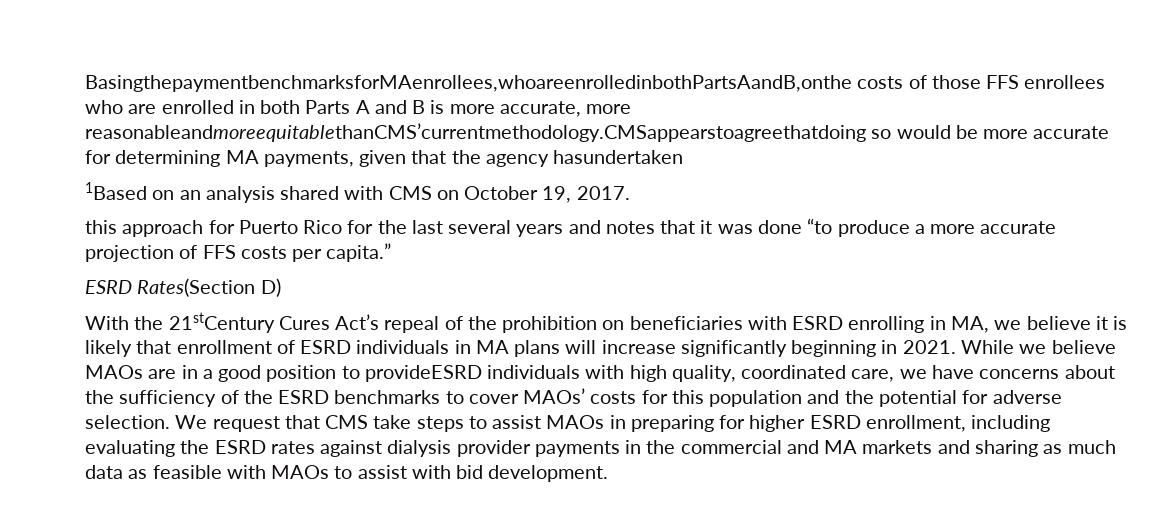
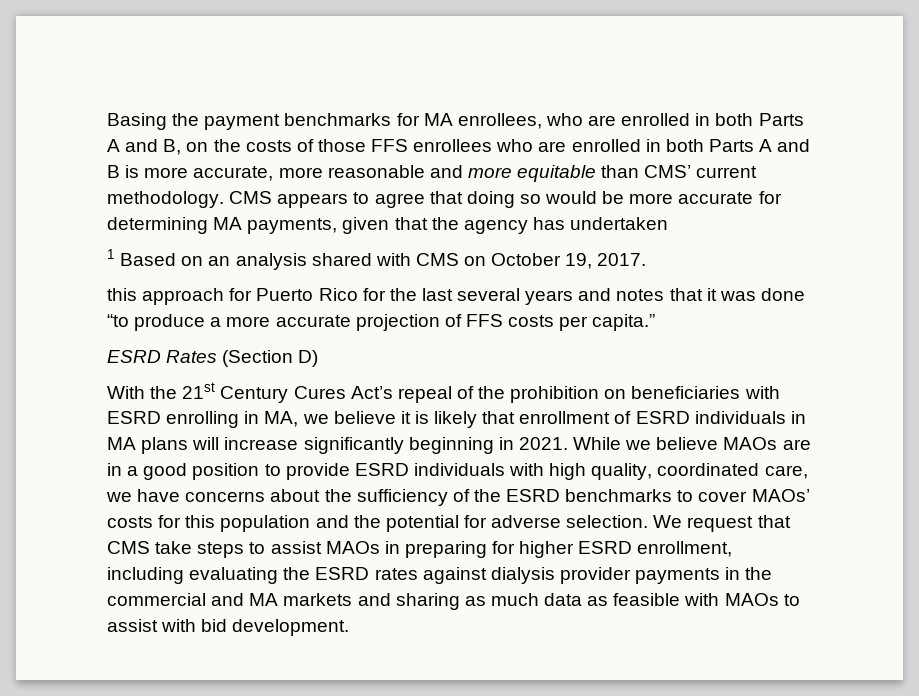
- BasingthepaymentbenchmarksforMAenrollees,whoareenrolledinbothPartsAandB,onthe costs of those FFS enrollees who are enrolled in both Parts A and B is more accurate, more reasonableandmoreequitablethanCMS’currentmethodology.CMSappearstoagreethatdoing so would be more accurate for determining MA payments, given that the agency hasundertaken
- 1Based on an analysis shared with CMS on October 19, 2017.
+ Basing the payment benchmarks for MA enrollees, who are enrolled in both Parts A and B, on the costs of those FFS enrollees who are enrolled in both Parts A and B is more accurate, more reasonable and more equitable than CMS’ current methodology. CMS appears to agree that doing so would be more accurate for determining MA payments, given that the agency has undertaken
+ 1 Based on an analysis shared with CMS on October 19, 2017.
- ESRD Rates(Section D)
+ ESRD Rates (Section D)
- With the 21stCentury Cures Act’s repeal of the prohibition on beneficiaries with ESRD enrolling in MA, we believe it is likely that enrollment of ESRD individuals in MA plans will increase significantly beginning in 2021.
+ With the 21st Century Cures Act’s repeal of the prohibition on beneficiaries with ESRD enrolling in MA, we believe it is likely that enrollment of ESRD individuals in MA plans will increase significantly beginning in 2021.
- While we believe MAOs are in a good position to provideESRD individuals with high quality, coordinated care, we have concerns about the sufficiency of the ESRD benchmarks to cover MAOs’ costs for this population and the potential for adverse selection.
+ While we believe MAOs are in a good position to provide ESRD individuals with high quality, coordinated care, we have concerns about the sufficiency of the ESRD benchmarks to cover MAOs’ costs for this population and the potential for adverse selection.

